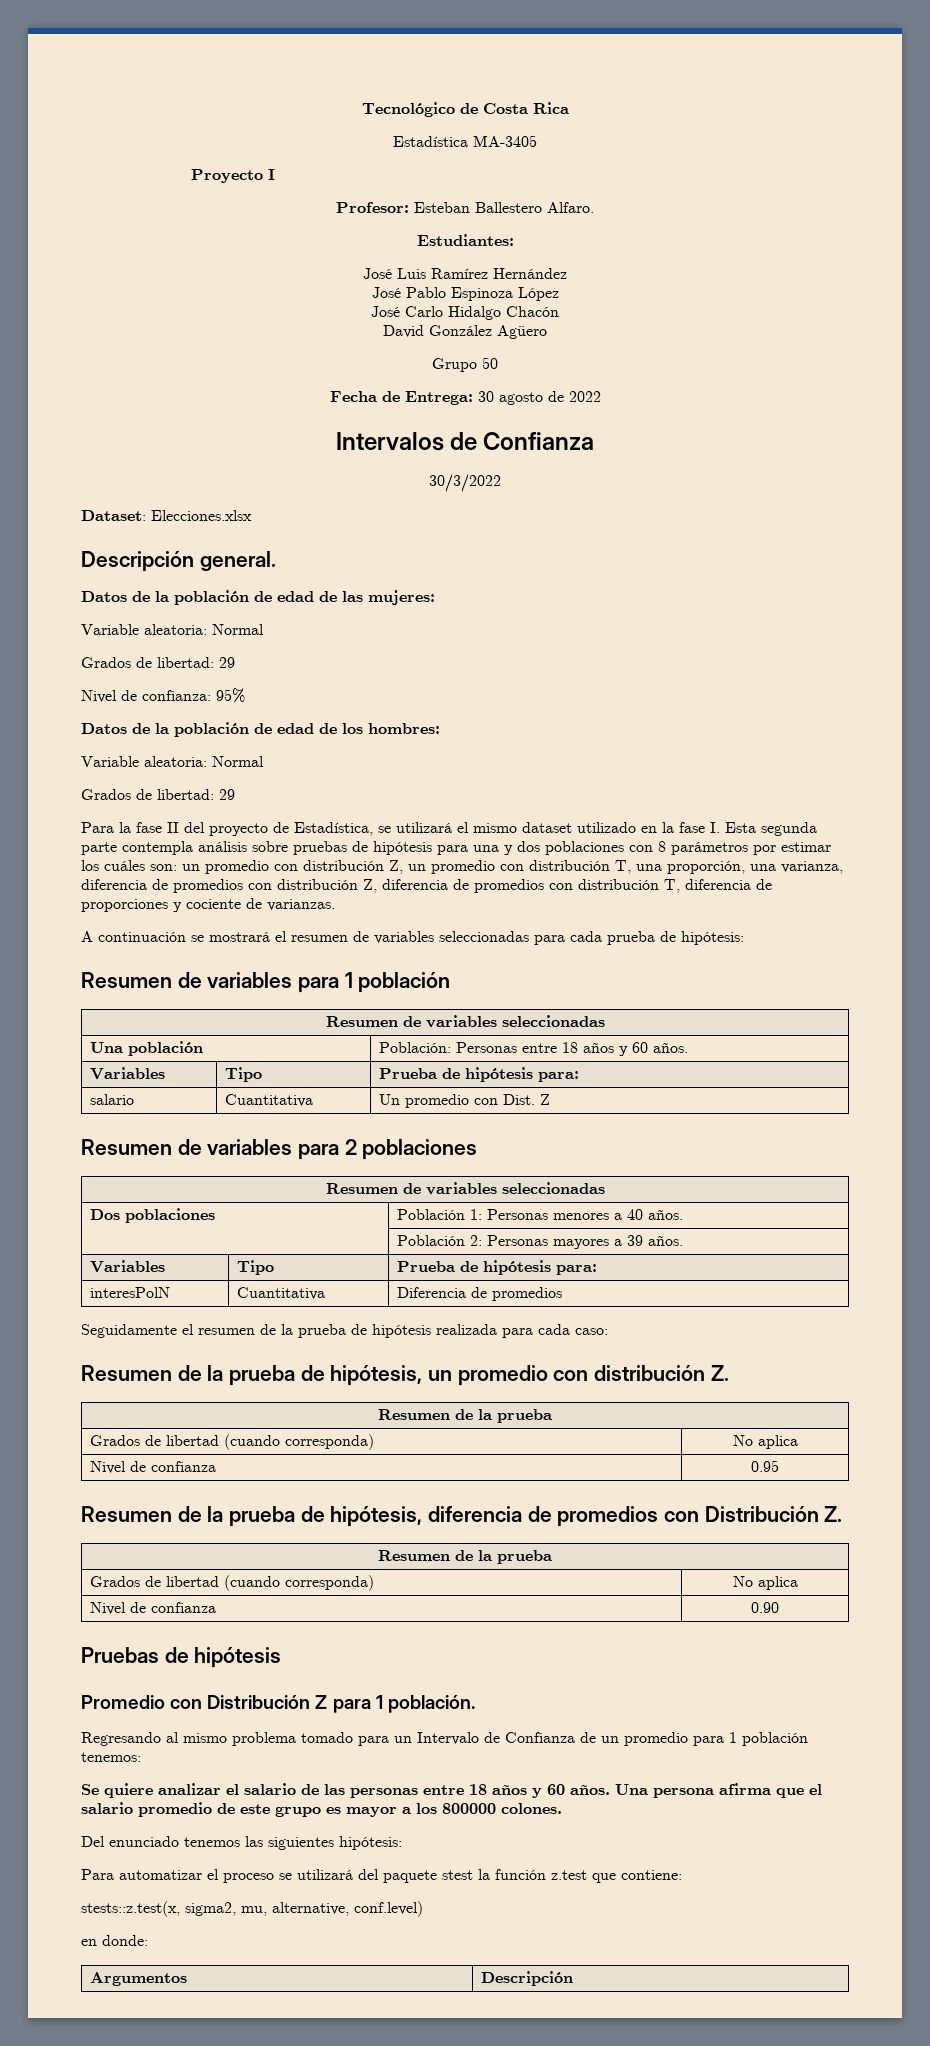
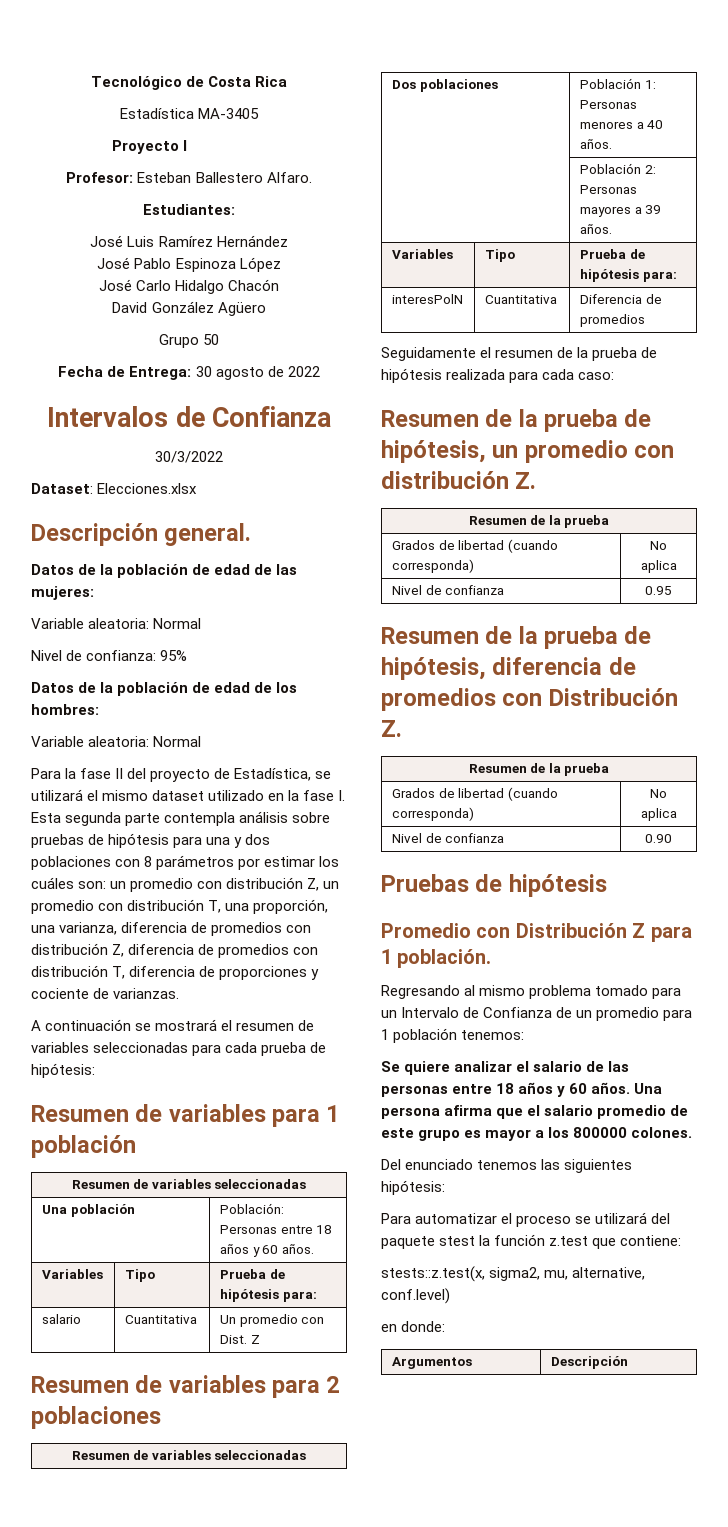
  Datos de la población de edad de las mujeres:
  Variable aleatoria: Normal
- Grados de libertad: 29
  Datos de la población de edad de los hombres:
  Variable aleatoria: Normal
- Grados de libertad: 29

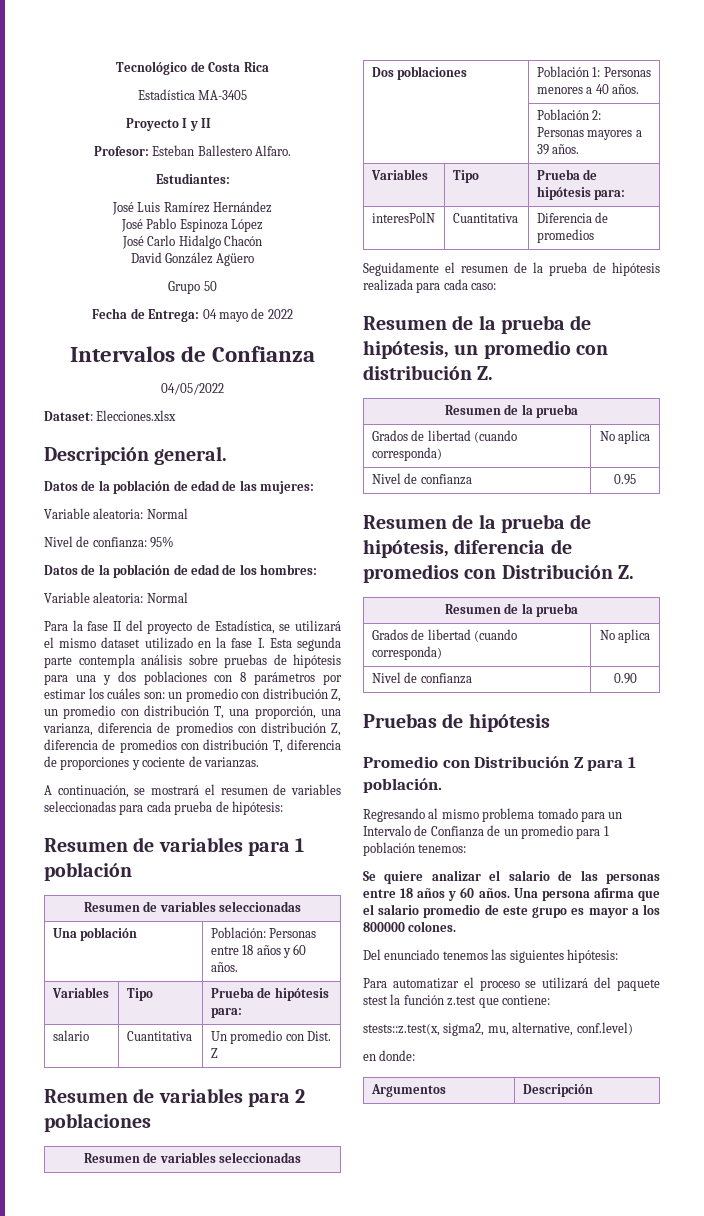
- Proyecto I
+ Proyecto I y II
- Fecha de Entrega: 30 agosto de 2022
+ Fecha de Entrega: 04 mayo de 2022
- 30/3/2022
+ 04/05/2022
- A continuación se mostrará el resumen de variables seleccionadas para cada prueba de hipótesis:
+ A continuación, se mostrará el resumen de variables seleccionadas para cada prueba de hipótesis:

